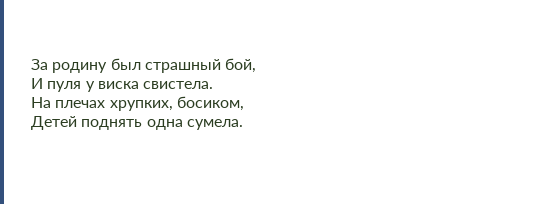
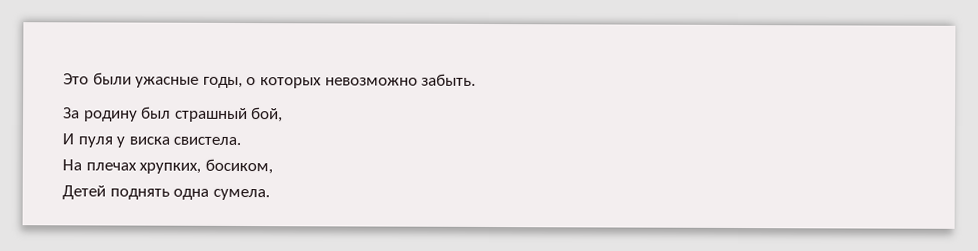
+ Это были ужасные годы, о которых невозможно забыть.

